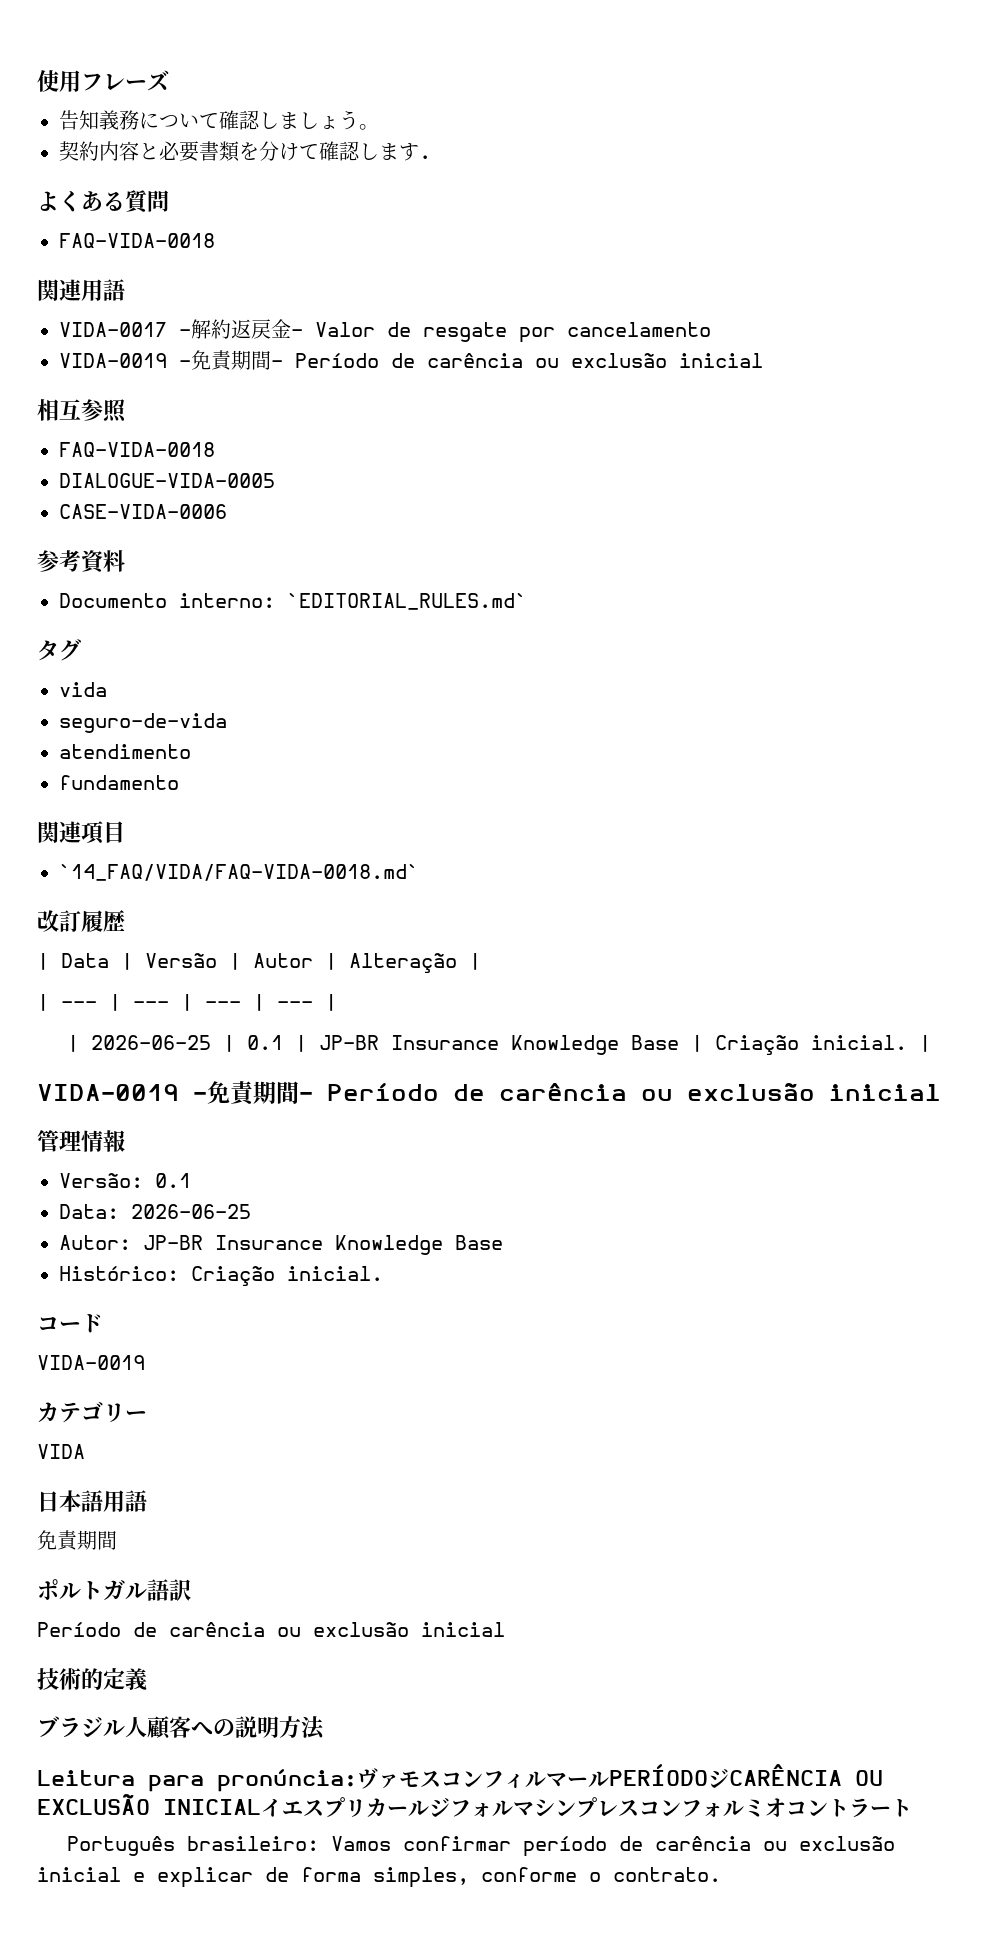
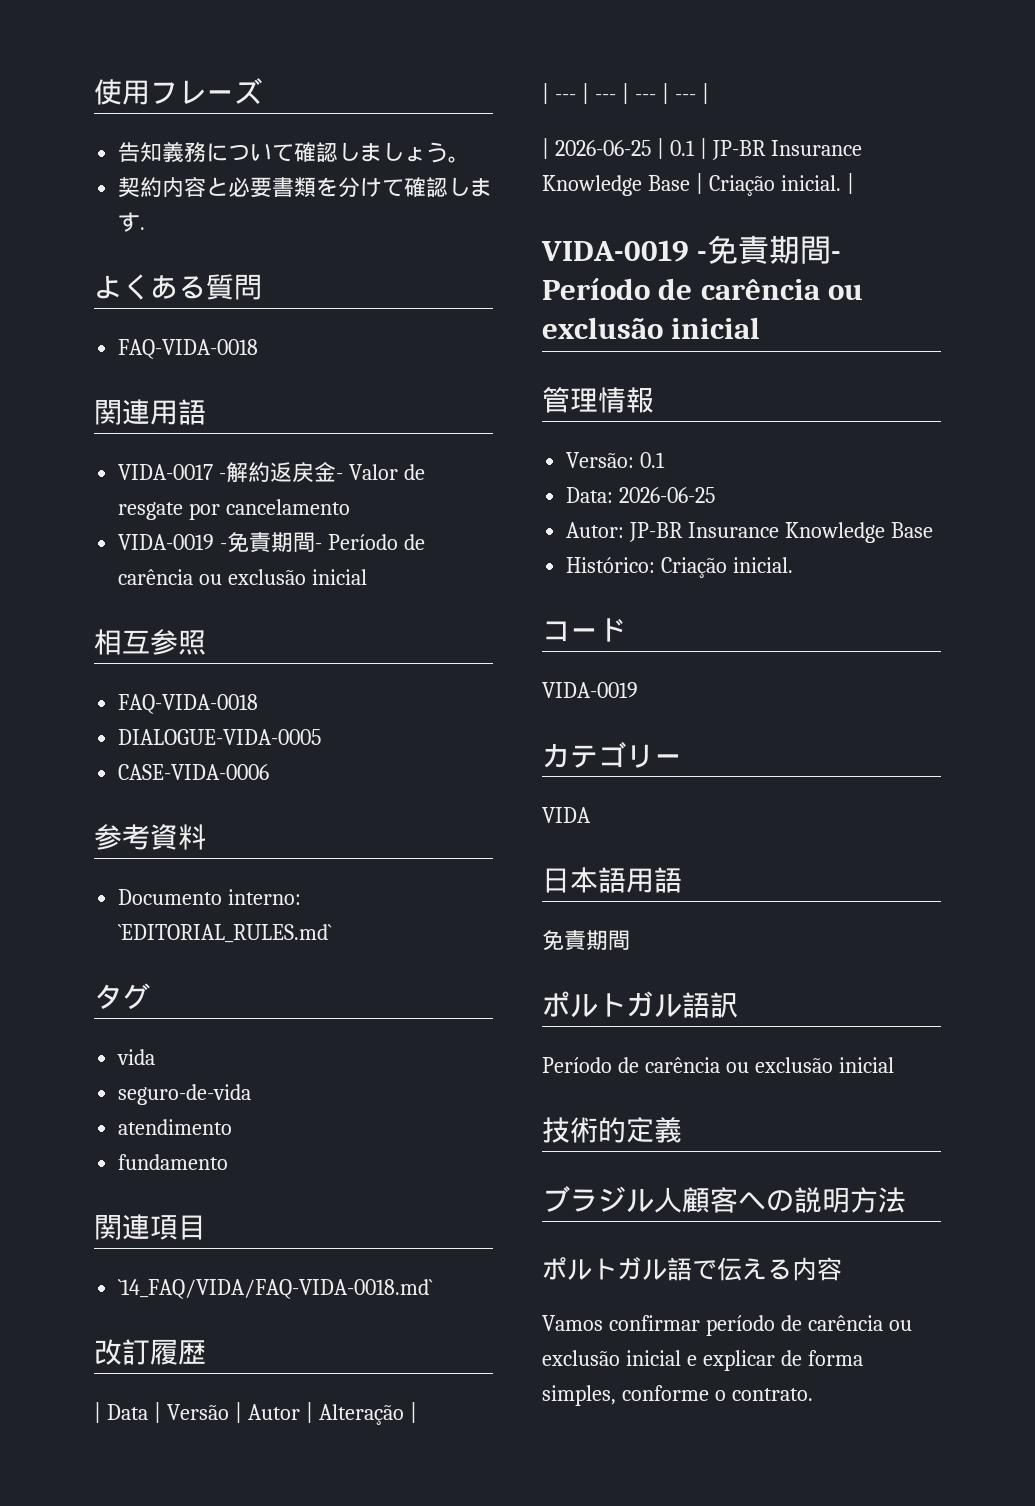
- Leitura para pronúncia:ヴァモスコンフィルマールPERÍODOジCARÊNCIA OU EXCLUSÃO INICIALイエスプリカールジフォルマシンプレスコンフォルミオコントラート
- Português brasileiro: Vamos confirmar período de carência ou exclusão inicial e explicar de forma simples, conforme o contrato.
+ ポルトガル語で伝える内容
+ Vamos confirmar período de carência ou exclusão inicial e explicar de forma simples, conforme o contrato.

